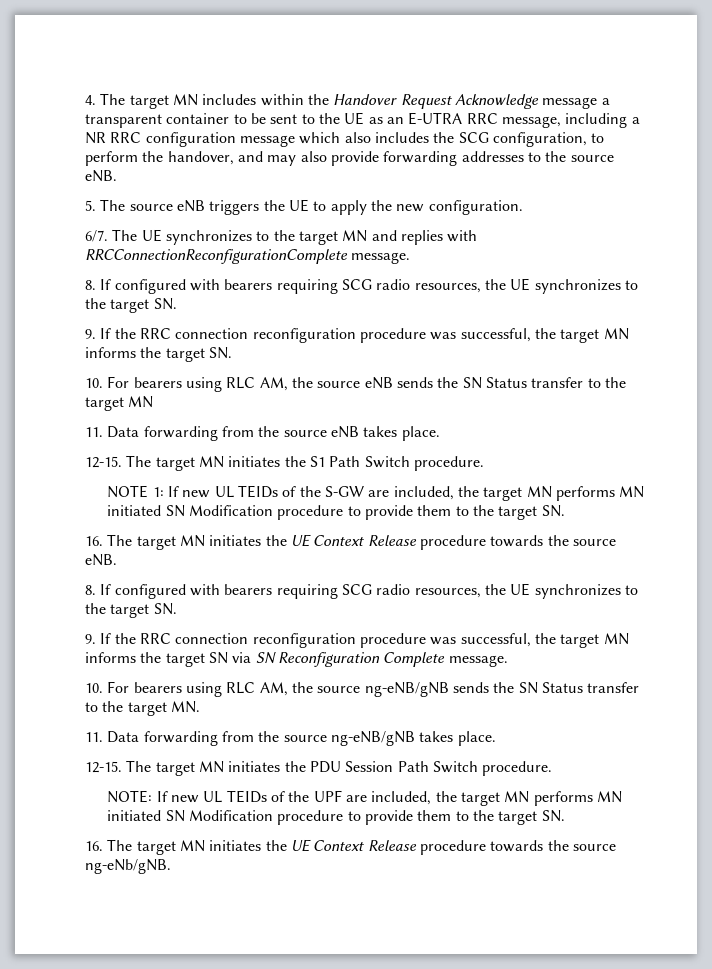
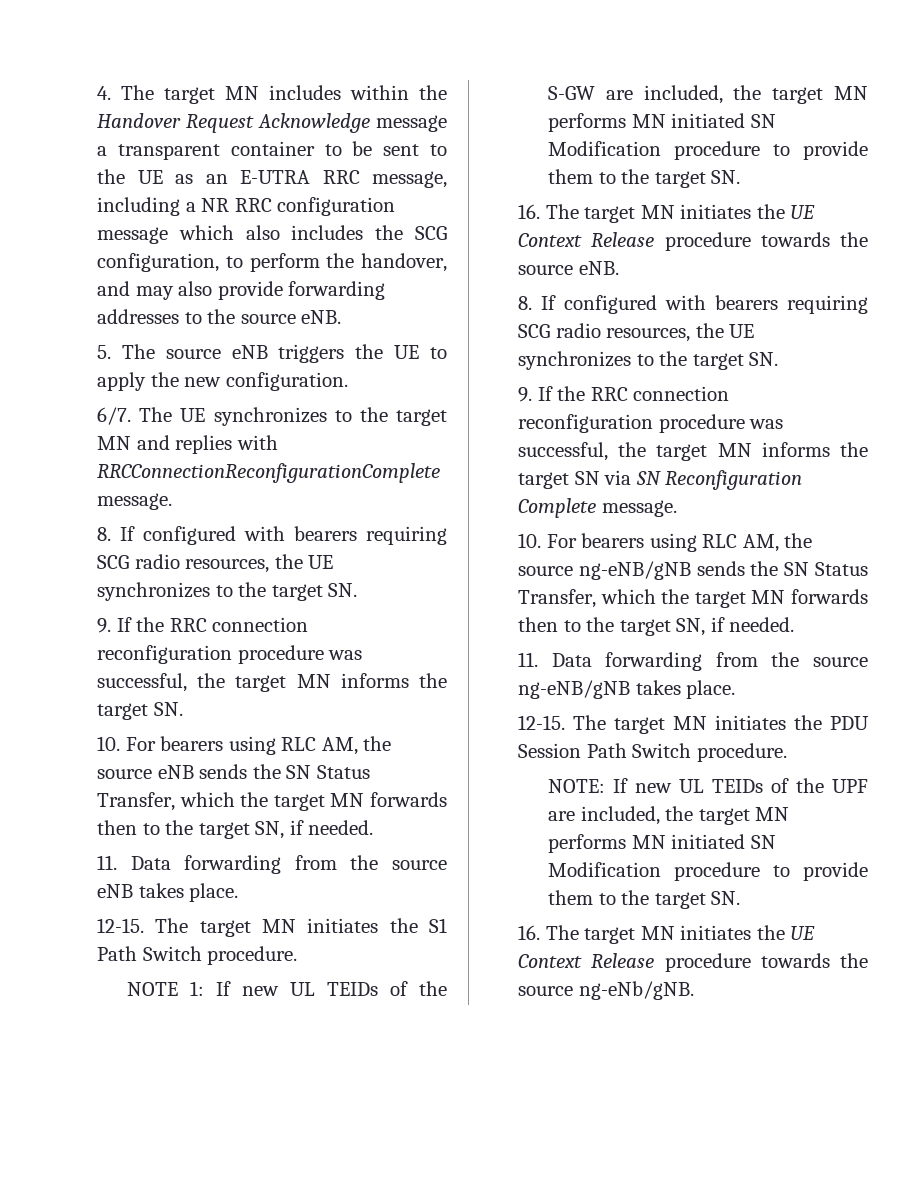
- 10. For bearers using RLC AM, the source eNB sends the SN Status transfer to the target MN
+ 10. For bearers using RLC AM, the source eNB sends the SN Status Transfer, which the target MN forwards then to the target SN, if needed.
- 10. For bearers using RLC AM, the source ng-eNB/gNB sends the SN Status transfer to the target MN.
+ 10. For bearers using RLC AM, the source ng-eNB/gNB sends the SN Status Transfer, which the target MN forwards then to the target SN, if needed.

